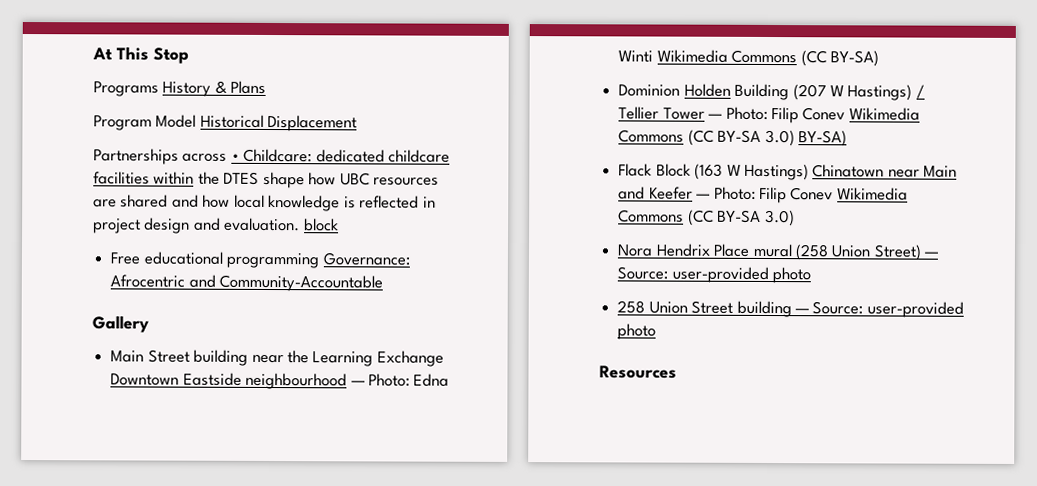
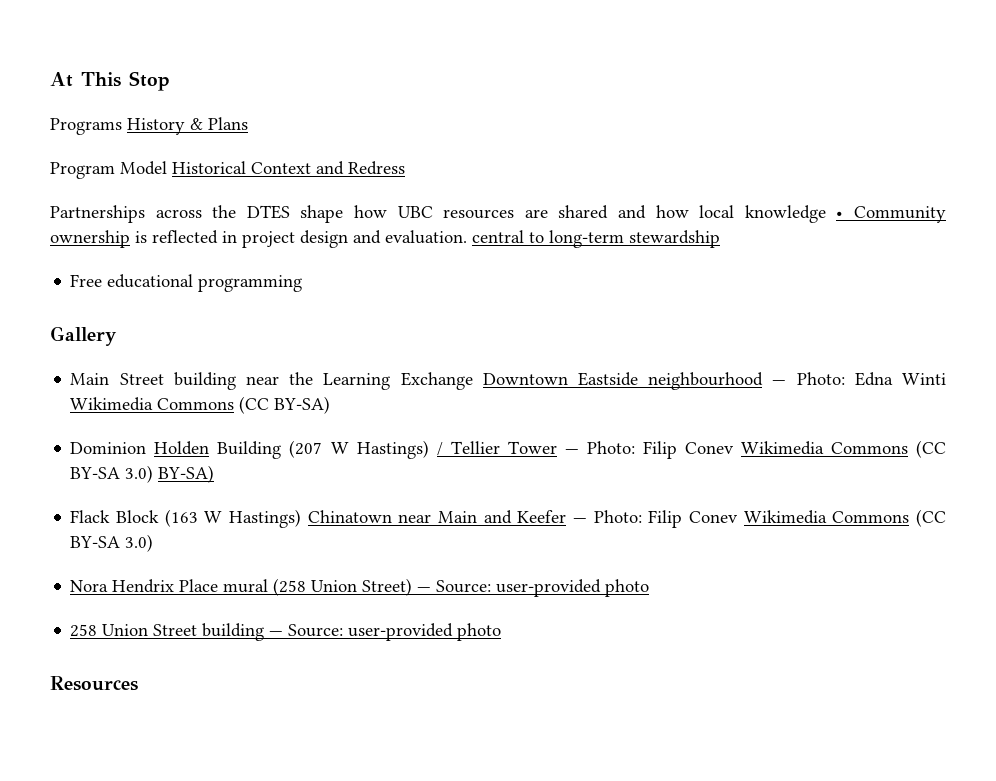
- Program Model Historical Displacement
+ Program Model Historical Context and Redress
- Partnerships across • Childcare: dedicated childcare facilities within the DTES shape how UBC resources are shared and how local knowledge is reflected in project design and evaluation. block
+ Partnerships across the DTES shape how UBC resources are shared and how local knowledge • Community ownership is reflected in project design and evaluation. central to long-term stewardship
- Free educational programming Governance: Afrocentric and Community-Accountable
+ Free educational programming

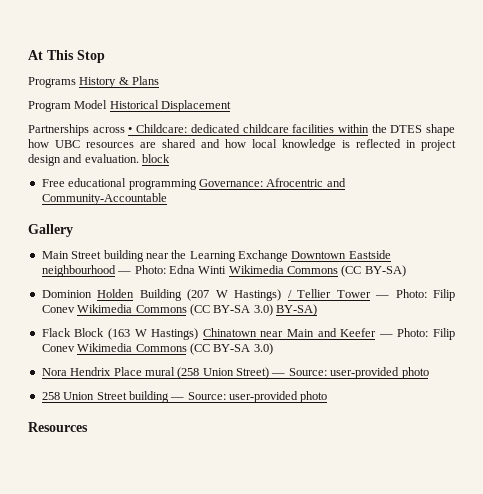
- Program Model Historical Context and Redress
+ Program Model Historical Displacement
- Partnerships across the DTES shape how UBC resources are shared and how local knowledge • Community ownership is reflected in project design and evaluation. central to long-term stewardship
+ Partnerships across • Childcare: dedicated childcare facilities within the DTES shape how UBC resources are shared and how local knowledge is reflected in project design and evaluation. block
- Free educational programming
+ Free educational programming Governance: Afrocentric and Community-Accountable

